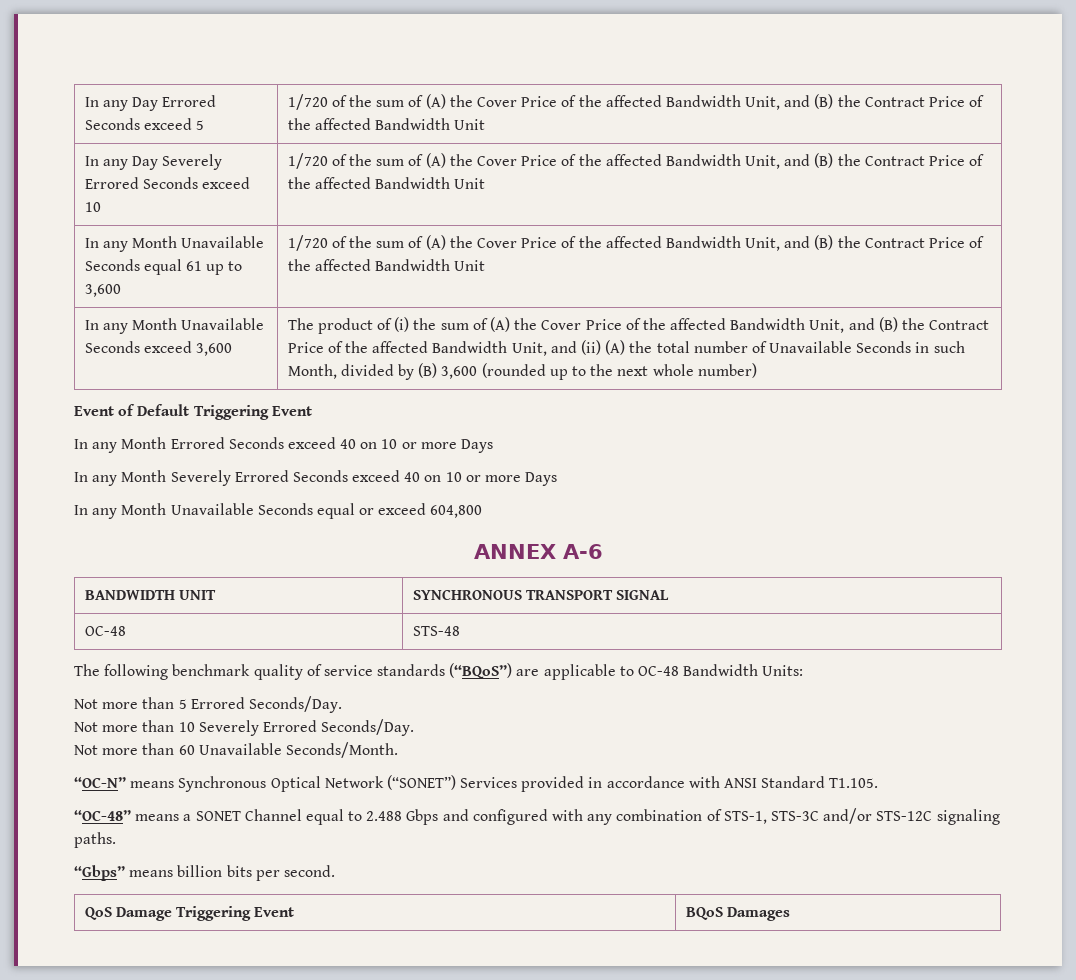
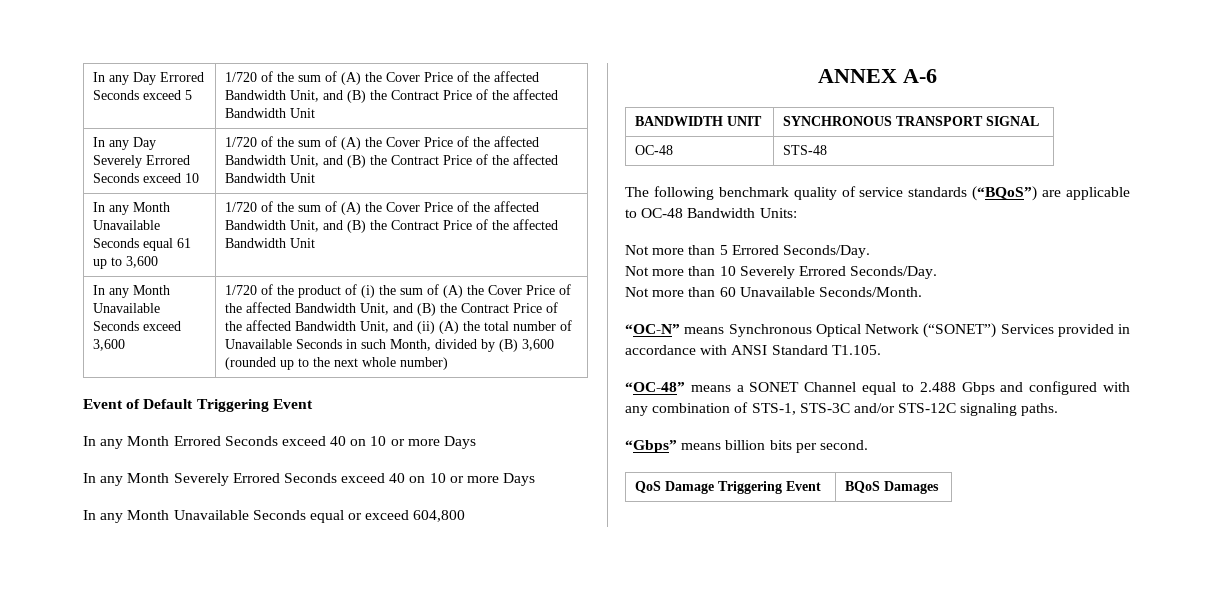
- The product of (i) the sum of (A) the Cover Price of the affected Bandwidth Unit, and (B) the Contract Price of the affected Bandwidth Unit, and (ii) (A) the total number of Unavailable Seconds in such Month, divided by (B) 3,600 (rounded up to the next whole number)
+ 1/720 of the product of (i) the sum of (A) the Cover Price of the affected Bandwidth Unit, and (B) the Contract Price of the affected Bandwidth Unit, and (ii) (A) the total number of Unavailable Seconds in such Month, divided by (B) 3,600 (rounded up to the next whole number)

